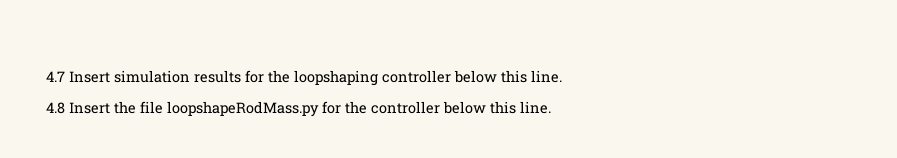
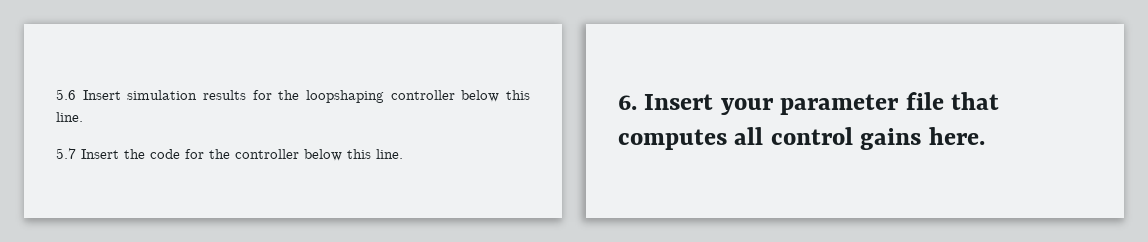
- 4.7 Insert simulation results for the loopshaping controller below this line.
+ 5.6 Insert simulation results for the loopshaping controller below this line.
- 4.8 Insert the file loopshapeRodMass.py for the controller below this line.
+ 5.7 Insert the code for the controller below this line.
+ 6. Insert your parameter file that computes all control gains here.

